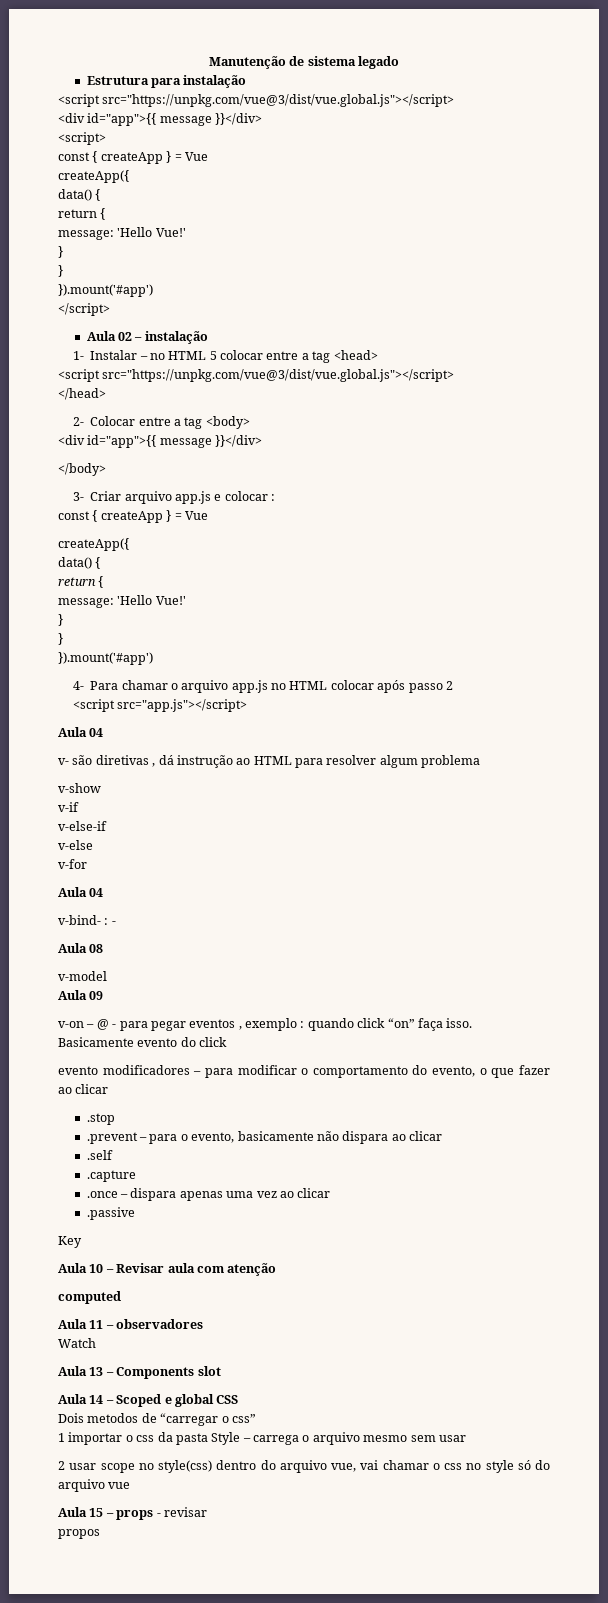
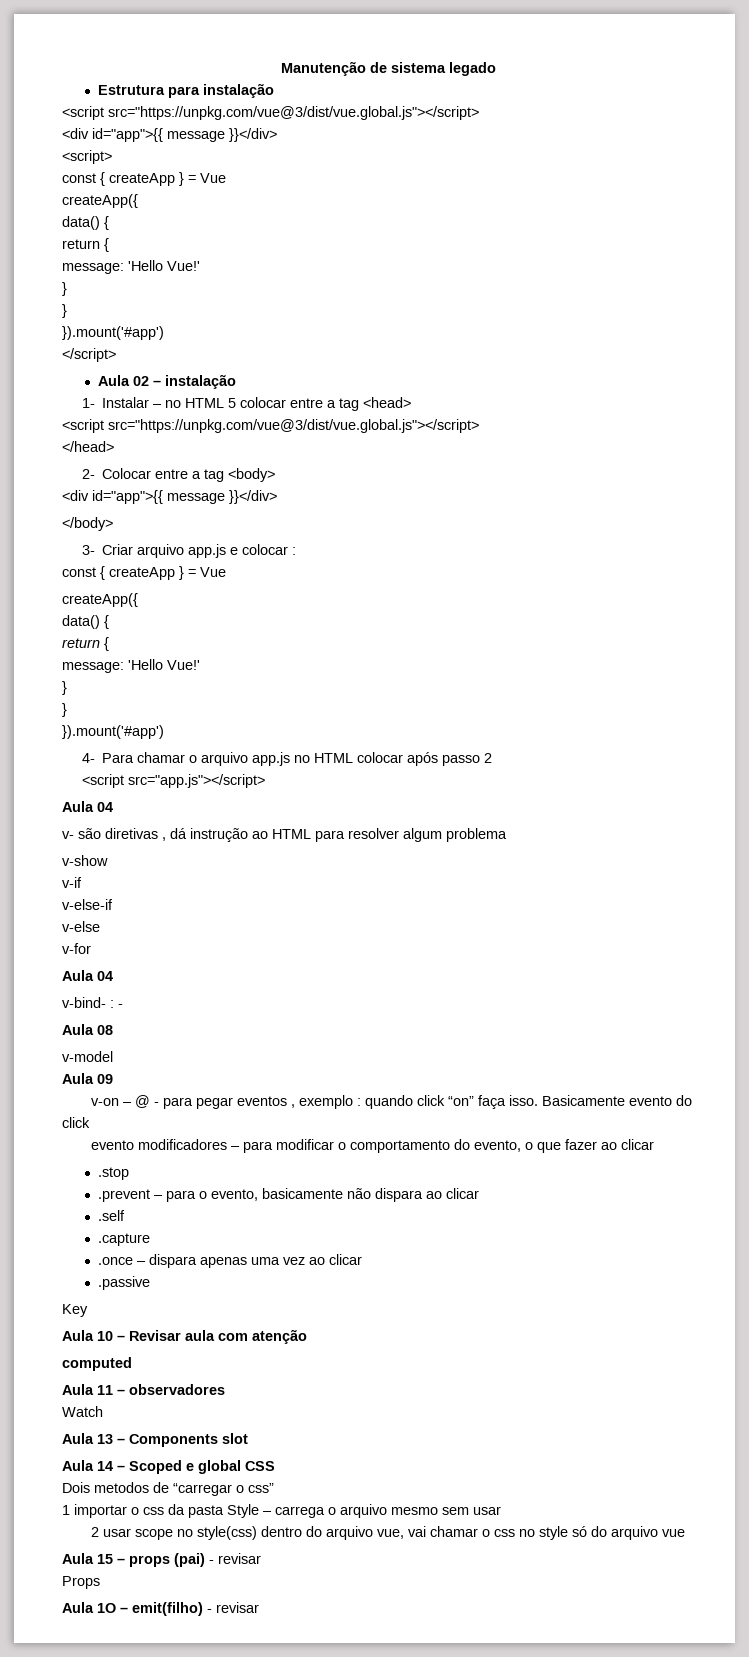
- Aula 15 – props - revisar
+ Aula 15 – props (pai) - revisar
- propos
+ Props
+ Aula 1O – emit(filho) - revisar

